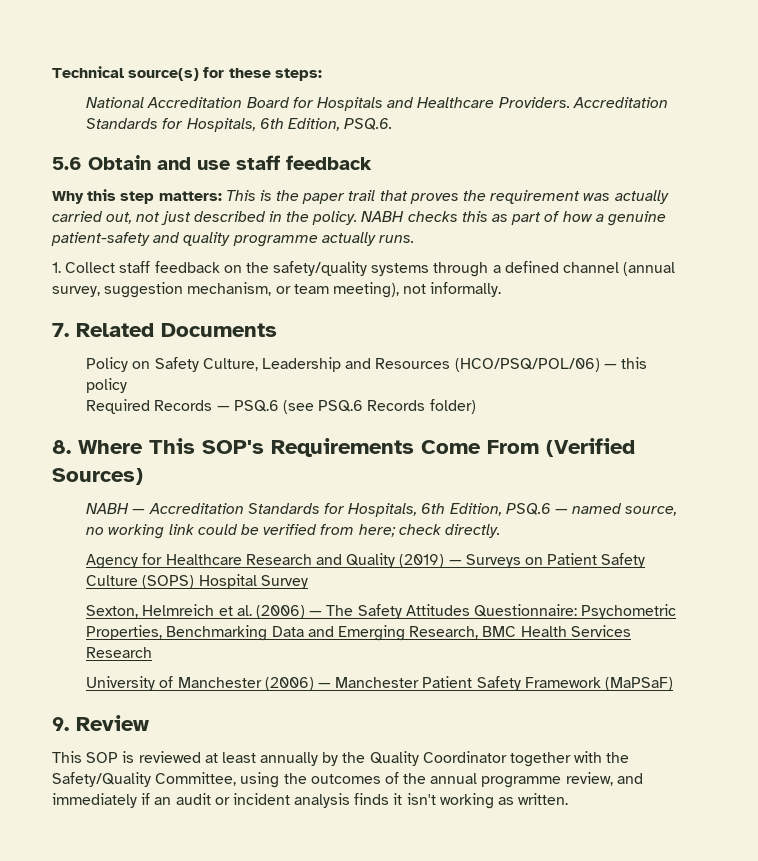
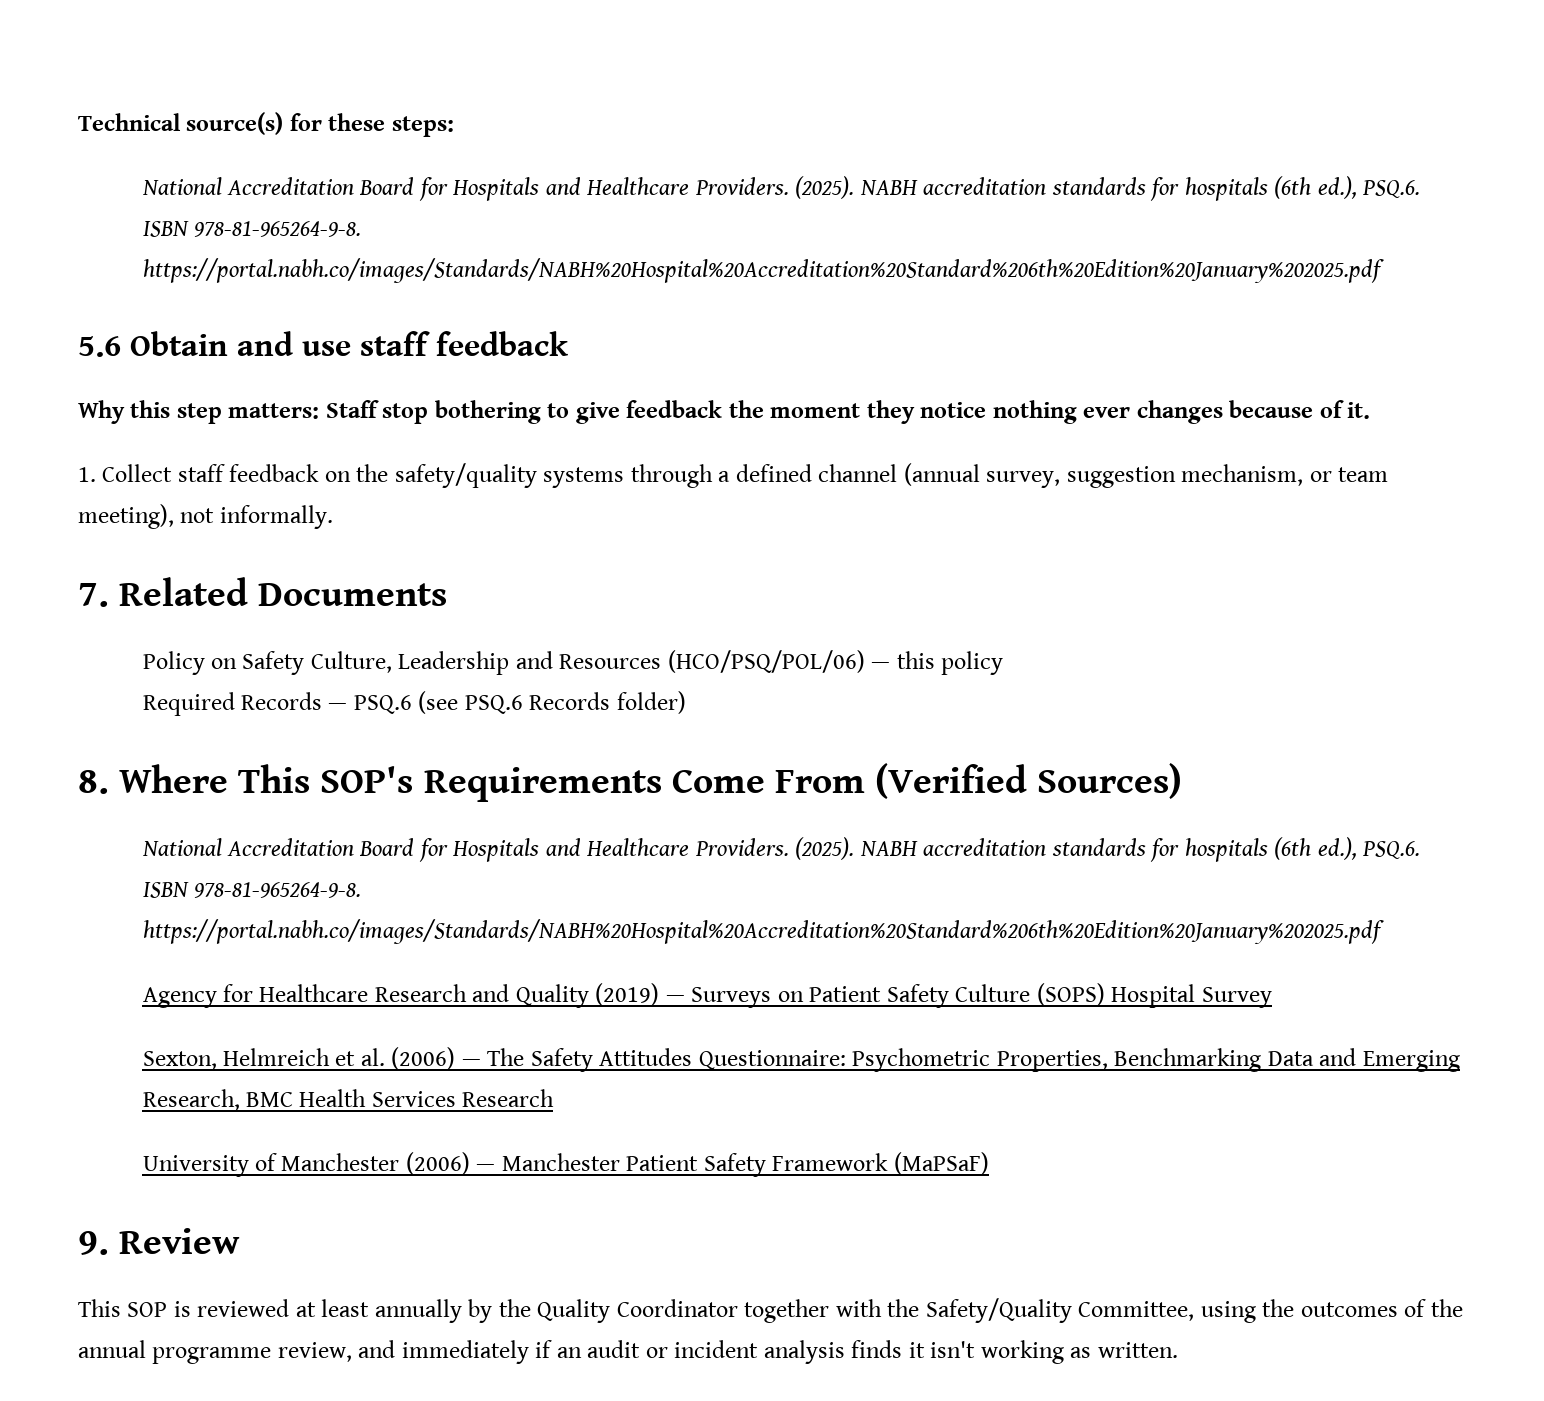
  Technical source(s) for these steps:
- National Accreditation Board for Hospitals and Healthcare Providers. Accreditation Standards for Hospitals, 6th Edition, PSQ.6.
+ National Accreditation Board for Hospitals and Healthcare Providers. (2025). NABH accreditation standards for hospitals (6th ed.), PSQ.6. ISBN 978-81-965264-9-8. https://portal.nabh.co/images/Standards/NABH%20Hospital%20Accreditation%20Standard%206th%20Edition%20January%202025.pdf
- Why this step matters: This is the paper trail that proves the requirement was actually carried out, not just described in the policy. NABH checks this as part of how a genuine patient-safety and quality programme actually runs.
+ Why this step matters: Staff stop bothering to give feedback the moment they notice nothing ever changes because of it.
  8. Where This SOP's Requirements Come From (Verified Sources)
- NABH — Accreditation Standards for Hospitals, 6th Edition, PSQ.6 — named source, no working link could be verified from here; check directly.
+ National Accreditation Board for Hospitals and Healthcare Providers. (2025). NABH accreditation standards for hospitals (6th ed.), PSQ.6. ISBN 978-81-965264-9-8. https://portal.nabh.co/images/Standards/NABH%20Hospital%20Accreditation%20Standard%206th%20Edition%20January%202025.pdf

